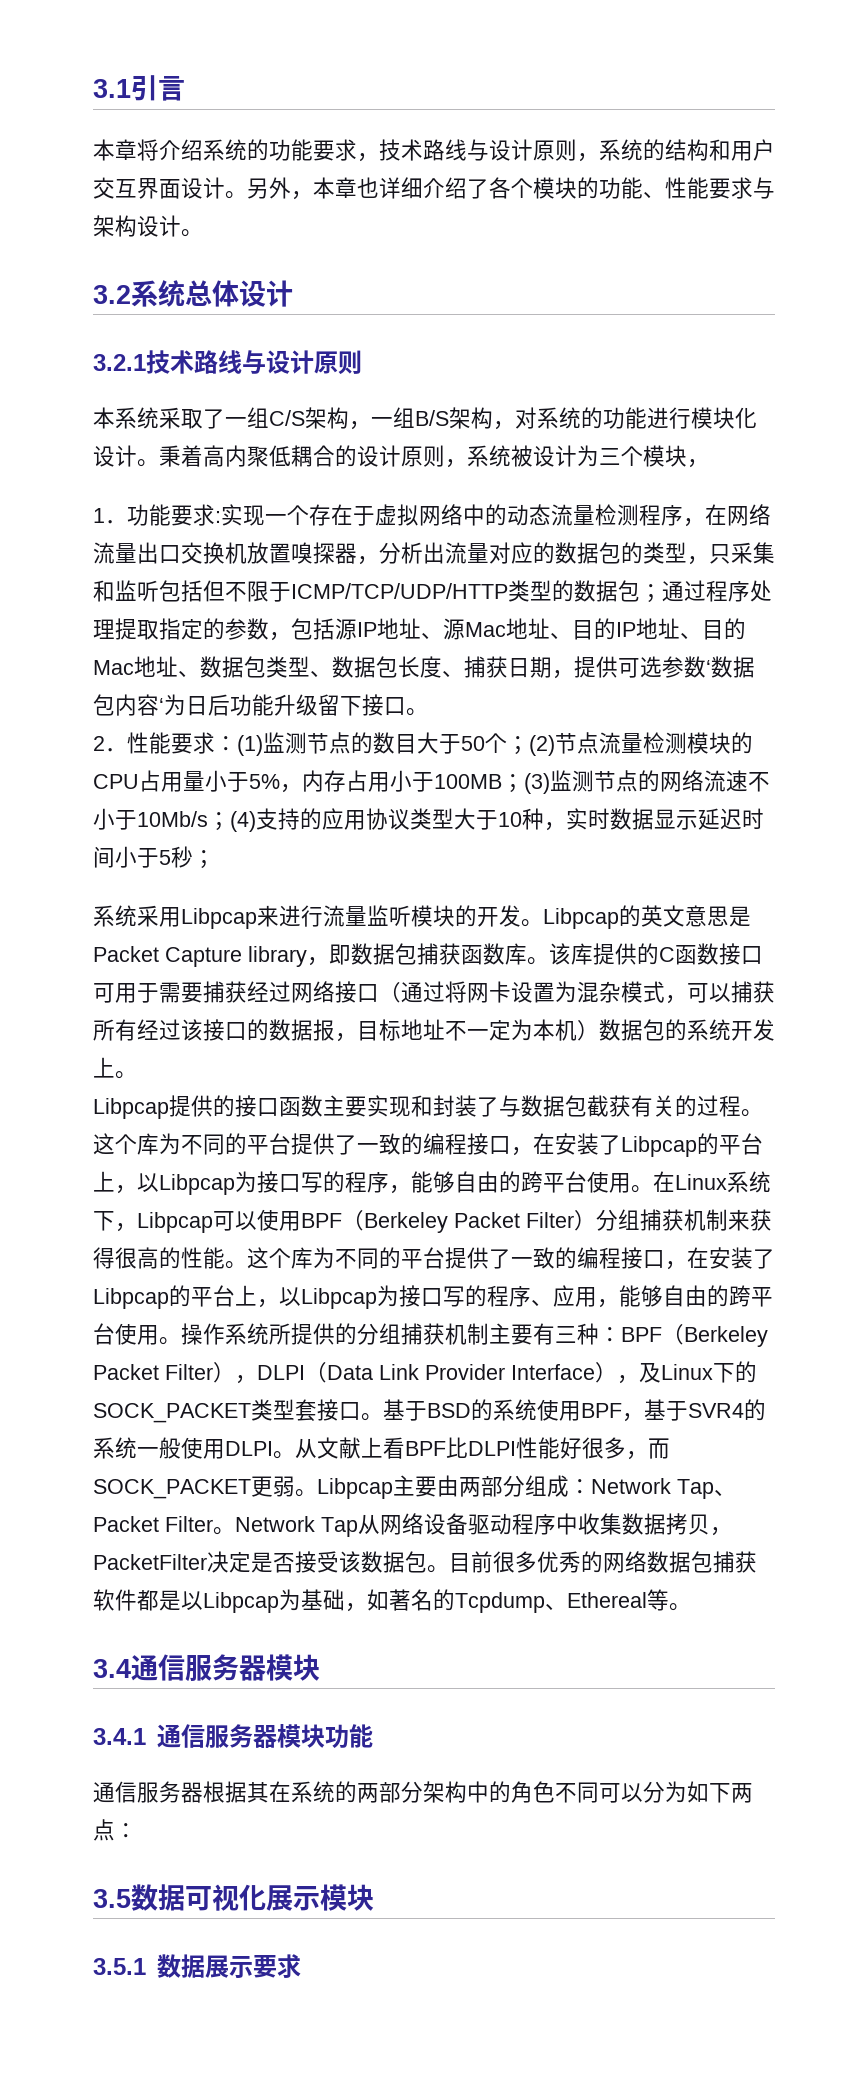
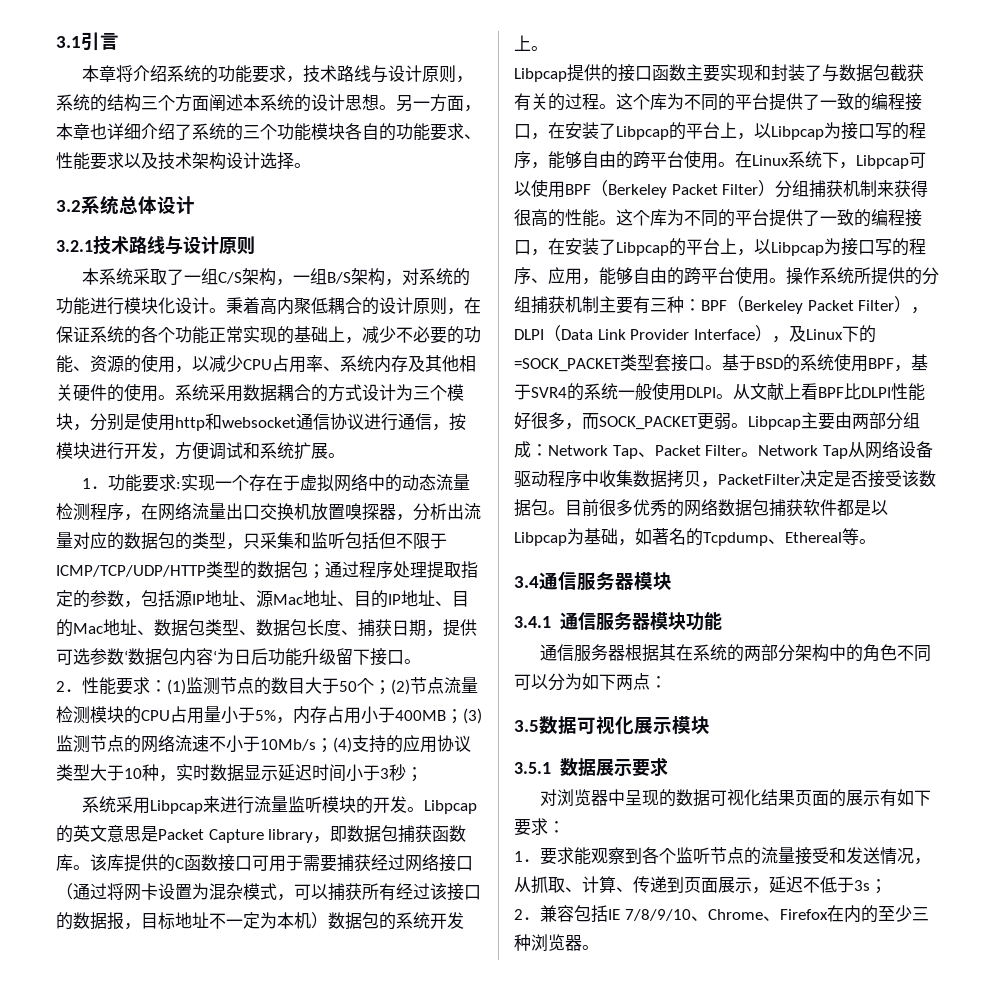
- 本章将介绍系统的功能要求，技术路线与设计原则，系统的结构和用户交互界面设计。另外，本章也详细介绍了各个模块的功能、性能要求与架构设计。
+ 本章将介绍系统的功能要求，技术路线与设计原则，系统的结构三个方面阐述本系统的设计思想。另一方面，本章也详细介绍了系统的三个功能模块各自的功能要求、性能要求以及技术架构设计选择。
- 秉着高内聚低耦合的设计原则，系统被设计为三个模块，
+ 秉着高内聚低耦合的设计原则，在保证系统的各个功能正常实现的基础上，减少不必要的功能、资源的使用，以减少CPU占用率、系统内存及其他相关硬件的使用。系统采用数据耦合的方式设计为三个模块，分别是使用http和websocket通信协议进行通信，按模块进行开发，方便调试和系统扩展。
- 2．性能要求：(1)监测节点的数目大于50个；(2)节点流量检测模块的CPU占用量小于5%，内存占用小于100MB；(3)监测节点的网络流速不小于10Mb/s；(4)支持的应用协议类型大于10种，实时数据显示延迟时间小于5秒；
+ 2．性能要求：(1)监测节点的数目大于50个；(2)节点流量检测模块的CPU占用量小于5%，内存占用小于400MB；(3)监测节点的网络流速不小于10Mb/s；(4)支持的应用协议类型大于10种，实时数据显示延迟时间小于3秒；
- 操作系统所提供的分组捕获机制主要有三种：BPF（Berkeley Packet Filter），DLPI（Data Link Provider Interface），及Linux下的SOCK_PACKET类型套接口。
+ 操作系统所提供的分组捕获机制主要有三种：BPF（Berkeley Packet Filter），DLPI（Data Link Provider Interface），及Linux下的=SOCK_PACKET类型套接口。
+ 对浏览器中呈现的数据可视化结果页面的展示有如下要求：
+ 1．要求能观察到各个监听节点的流量接受和发送情况，从抓取、计算、传递到页面展示，延迟不低于3s；
+ 2．兼容包括IE 7/8/9/10、Chrome、Firefox在内的至少三种浏览器。

